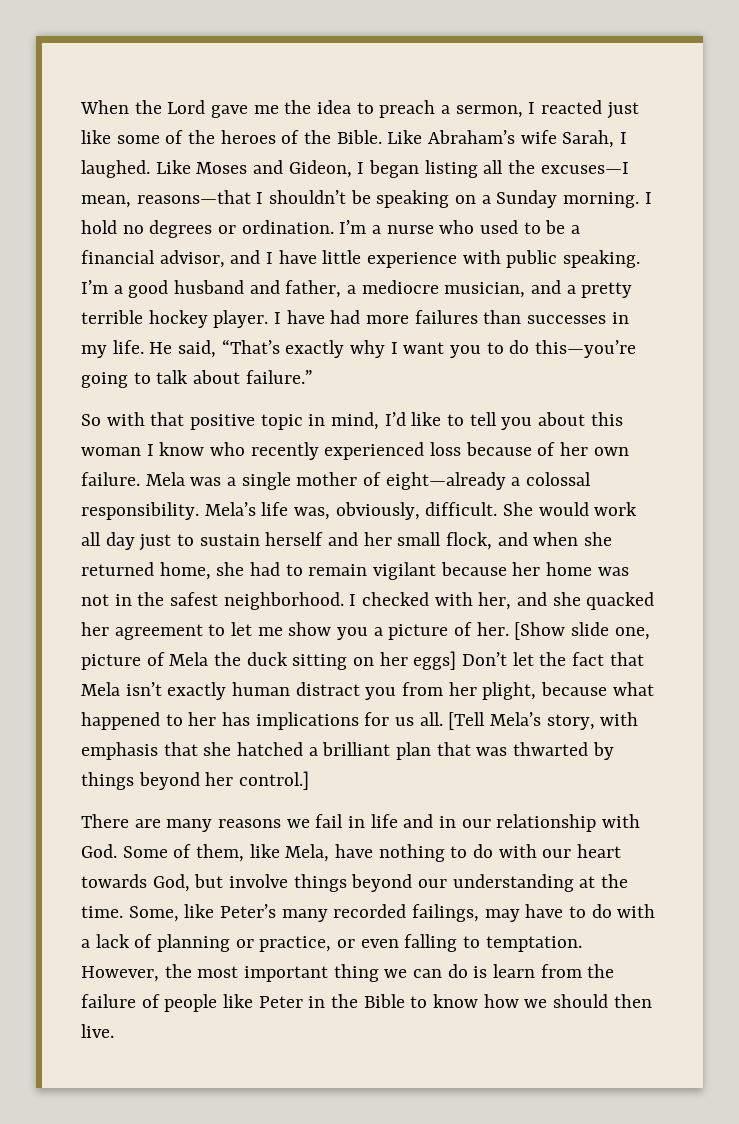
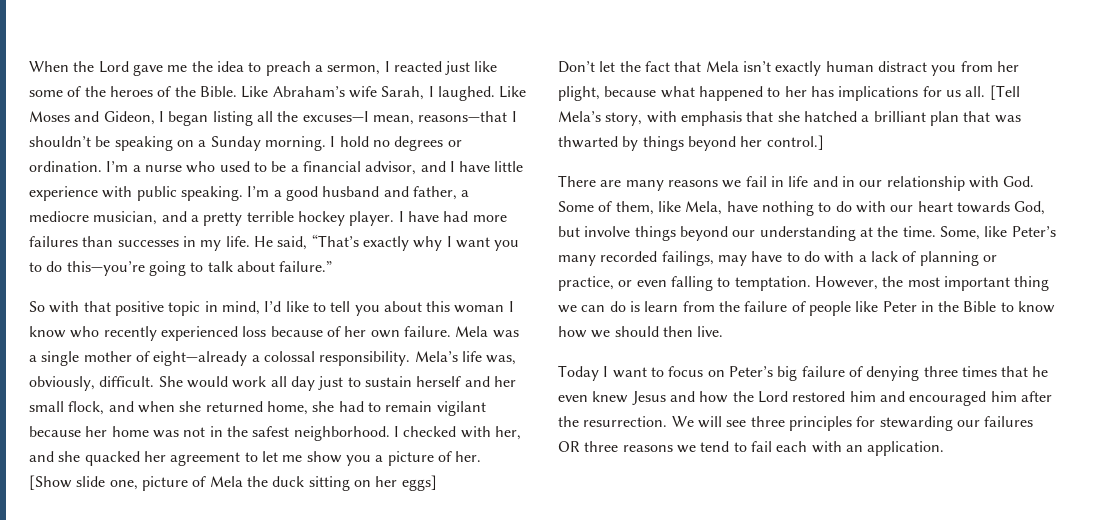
- [Show slide one, picture of Mela the duck sitting on her eggs] Don’t let the fact that Mela isn’t exactly human distract you from her plight, because what happened to her has implications for us all.
+ [Show slide one, picture of Mela the duck sitting on her eggs]
+ Don’t let the fact that Mela isn’t exactly human distract you from her plight, because what happened to her has implications for us all.
+ Today I want to focus on Peter’s big failure of denying three times that he even knew Jesus and how the Lord restored him and encouraged him after the resurrection. We will see three principles for stewarding our failures OR three reasons we tend to fail each with an application.

